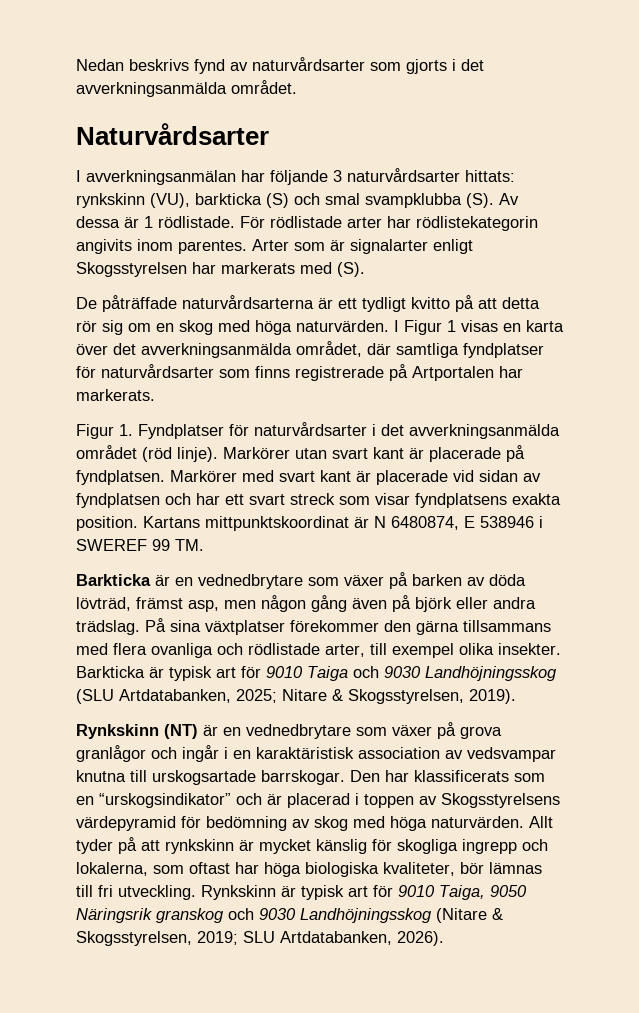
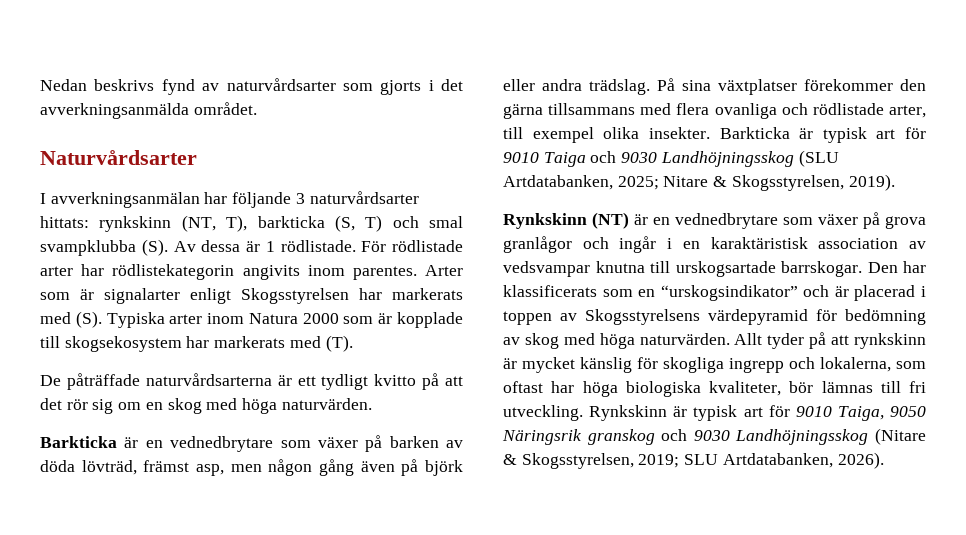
- I avverkningsanmälan har följande 3 naturvårdsarter hittats: rynkskinn (VU), barkticka (S) och smal svampklubba (S). Av dessa är 1 rödlistade.
+ I avverkningsanmälan har följande 3 naturvårdsarter hittats: rynkskinn (NT, T), barkticka (S, T) och smal svampklubba (S). Av dessa är 1 rödlistade.
- Arter som är signalarter enligt Skogsstyrelsen har markerats med (S).
+ Arter som är signalarter enligt Skogsstyrelsen har markerats med (S). Typiska arter inom Natura 2000 som är kopplade till skogsekosystem har markerats med (T).
- De påträffade naturvårdsarterna är ett tydligt kvitto på att detta rör sig om en skog med höga naturvärden. I Figur 1 visas en karta över det avverkningsanmälda området, där samtliga fyndplatser för naturvårdsarter som finns registrerade på Artportalen har markerats.
- Figur 1. Fyndplatser för naturvårdsarter i det avverkningsanmälda området (röd linje). Markörer utan svart kant är placerade på fyndplatsen. Markörer med svart kant är placerade vid sidan av fyndplatsen och har ett svart streck som visar fyndplatsens exakta position. Kartans mittpunktskoordinat är N 6480874, E 538946 i SWEREF 99 TM.
+ De påträffade naturvårdsarterna är ett tydligt kvitto på att det rör sig om en skog med höga naturvärden.

